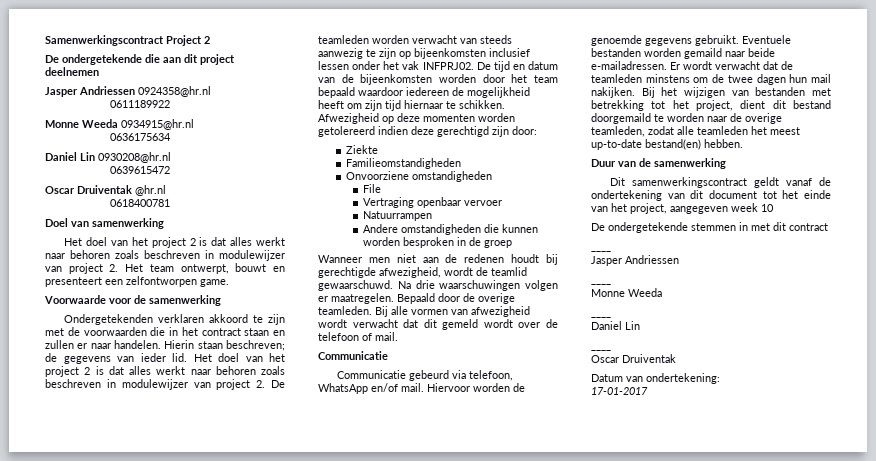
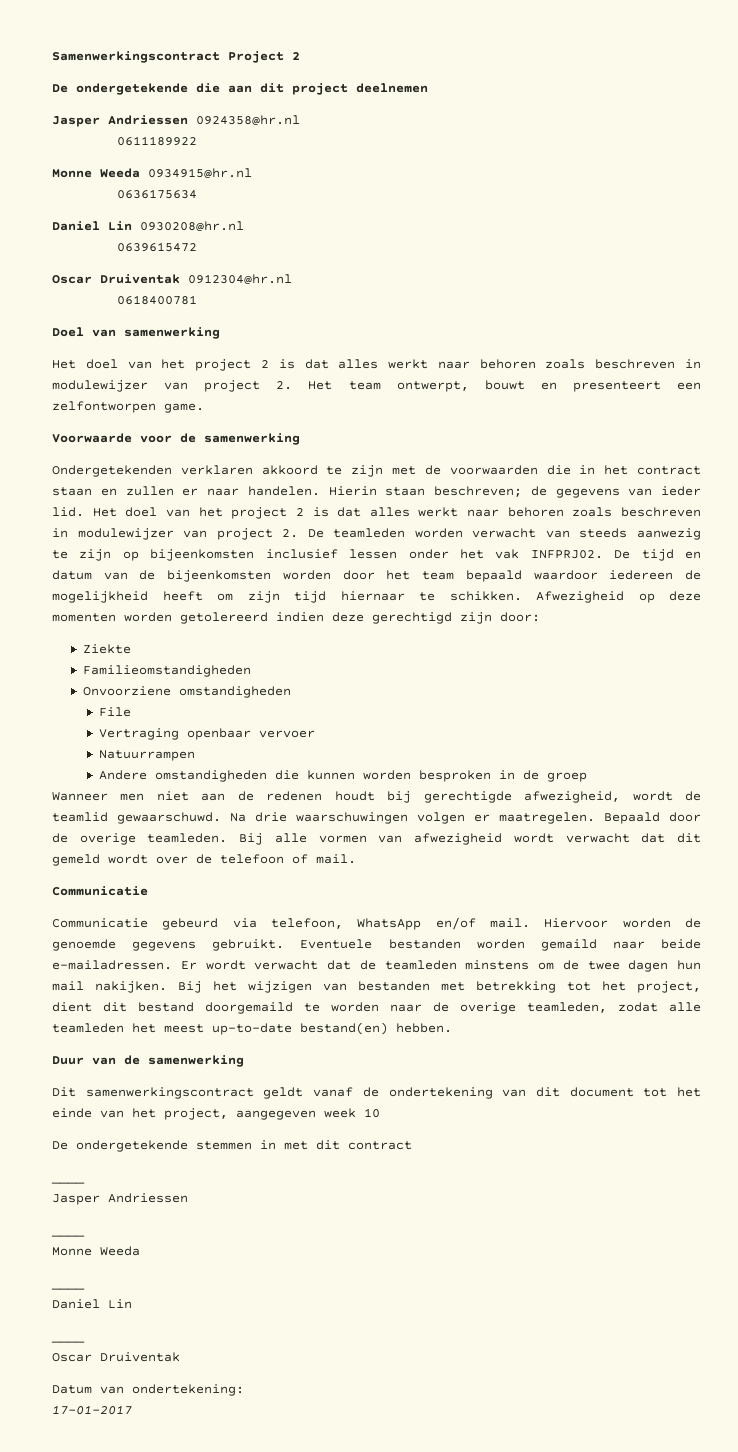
- Oscar Druiventak @hr.nl
+ Oscar Druiventak 0912304@hr.nl

